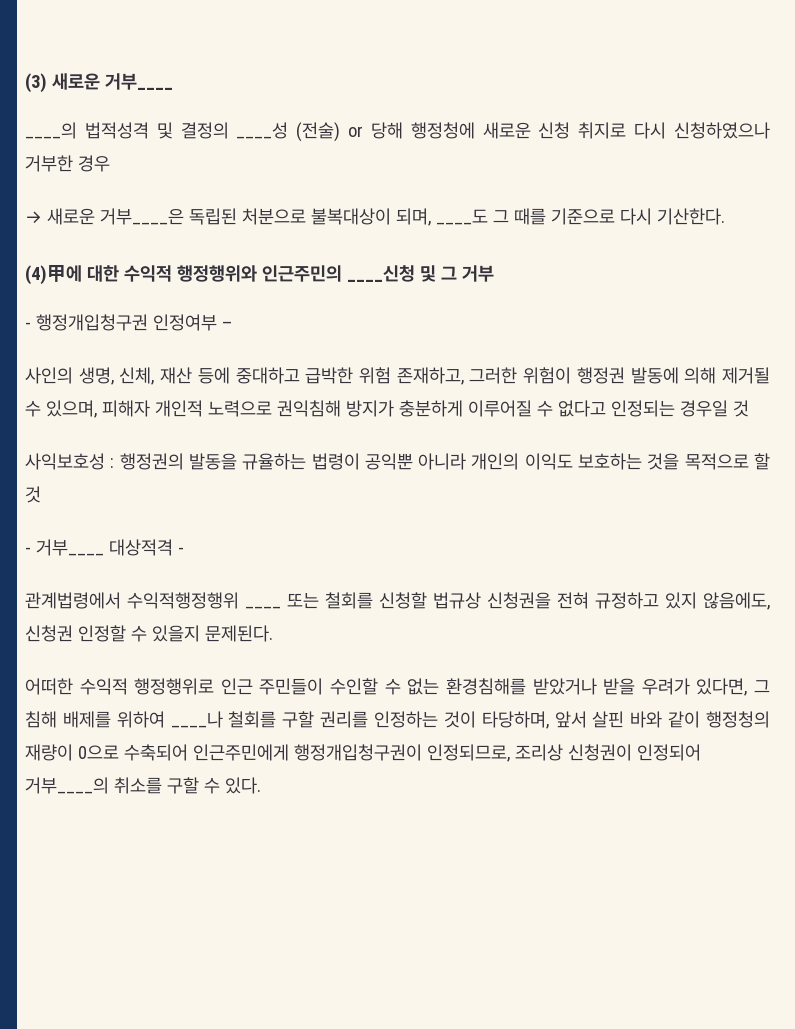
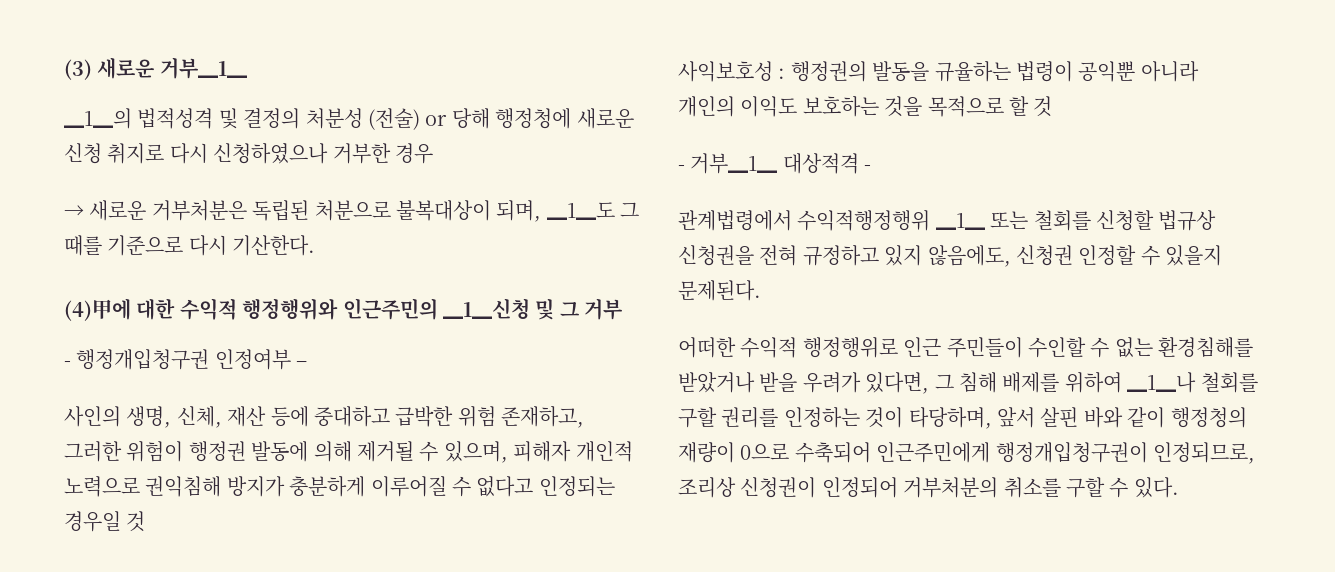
- (3) 새로운 거부____
- ____의 법적성격 및 결정의 ____성 (전술) or 당해 행정청에 새로운 신청 취지로 다시 신청하였으나 거부한 경우
+ (3) 새로운 거부▁1▁
+ ▁1▁의 법적성격 및 결정의 처분성 (전술) or 당해 행정청에 새로운 신청 취지로 다시 신청하였으나 거부한 경우
- → 새로운 거부____은 독립된 처분으로 불복대상이 되며, ____도 그 때를 기준으로 다시 기산한다.
+ → 새로운 거부처분은 독립된 처분으로 불복대상이 되며, ▁1▁도 그 때를 기준으로 다시 기산한다.
- (4)甲에 대한 수익적 행정행위와 인근주민의 ____신청 및 그 거부
+ (4)甲에 대한 수익적 행정행위와 인근주민의 ▁1▁신청 및 그 거부
- - 거부____ 대상적격 -
+ - 거부▁1▁ 대상적격 -
- 관계법령에서 수익적행정행위 ____ 또는 철회를 신청할 법규상 신청권을 전혀 규정하고 있지 않음에도, 신청권 인정할 수 있을지 문제된다.
+ 관계법령에서 수익적행정행위 ▁1▁ 또는 철회를 신청할 법규상 신청권을 전혀 규정하고 있지 않음에도, 신청권 인정할 수 있을지 문제된다.
- 어떠한 수익적 행정행위로 인근 주민들이 수인할 수 없는 환경침해를 받았거나 받을 우려가 있다면, 그 침해 배제를 위하여 ____나 철회를 구할 권리를 인정하는 것이 타당하며, 앞서 살핀 바와 같이 행정청의 재량이 0으로 수축되어 인근주민에게 행정개입청구권이 인정되므로, 조리상 신청권이 인정되어 거부____의 취소를 구할 수 있다.
+ 어떠한 수익적 행정행위로 인근 주민들이 수인할 수 없는 환경침해를 받았거나 받을 우려가 있다면, 그 침해 배제를 위하여 ▁1▁나 철회를 구할 권리를 인정하는 것이 타당하며, 앞서 살핀 바와 같이 행정청의 재량이 0으로 수축되어 인근주민에게 행정개입청구권이 인정되므로, 조리상 신청권이 인정되어 거부처분의 취소를 구할 수 있다.

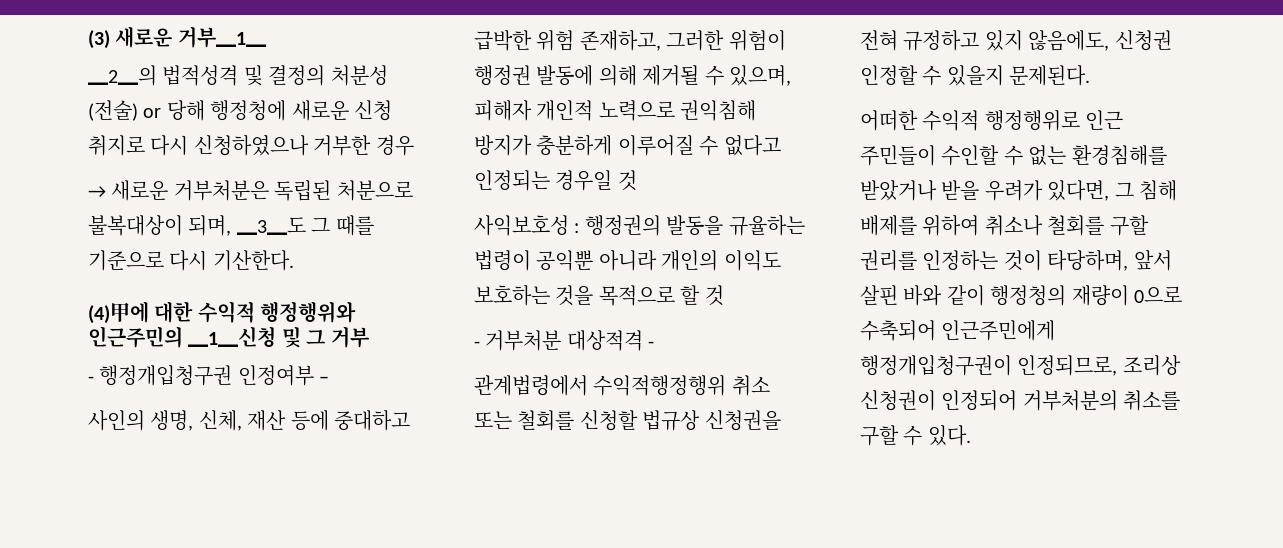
- ▁1▁의 법적성격 및 결정의 처분성 (전술) or 당해 행정청에 새로운 신청 취지로 다시 신청하였으나 거부한 경우
+ ▁2▁의 법적성격 및 결정의 처분성 (전술) or 당해 행정청에 새로운 신청 취지로 다시 신청하였으나 거부한 경우
- → 새로운 거부처분은 독립된 처분으로 불복대상이 되며, ▁1▁도 그 때를 기준으로 다시 기산한다.
+ → 새로운 거부처분은 독립된 처분으로 불복대상이 되며, ▁3▁도 그 때를 기준으로 다시 기산한다.
- - 거부▁1▁ 대상적격 -
+ - 거부처분 대상적격 -
- 관계법령에서 수익적행정행위 ▁1▁ 또는 철회를 신청할 법규상 신청권을 전혀 규정하고 있지 않음에도, 신청권 인정할 수 있을지 문제된다.
+ 관계법령에서 수익적행정행위 취소 또는 철회를 신청할 법규상 신청권을 전혀 규정하고 있지 않음에도, 신청권 인정할 수 있을지 문제된다.
- 어떠한 수익적 행정행위로 인근 주민들이 수인할 수 없는 환경침해를 받았거나 받을 우려가 있다면, 그 침해 배제를 위하여 ▁1▁나 철회를 구할 권리를 인정하는 것이 타당하며, 앞서 살핀 바와 같이 행정청의 재량이 0으로 수축되어 인근주민에게 행정개입청구권이 인정되므로, 조리상 신청권이 인정되어 거부처분의 취소를 구할 수 있다.
+ 어떠한 수익적 행정행위로 인근 주민들이 수인할 수 없는 환경침해를 받았거나 받을 우려가 있다면, 그 침해 배제를 위하여 취소나 철회를 구할 권리를 인정하는 것이 타당하며, 앞서 살핀 바와 같이 행정청의 재량이 0으로 수축되어 인근주민에게 행정개입청구권이 인정되므로, 조리상 신청권이 인정되어 거부처분의 취소를 구할 수 있다.

